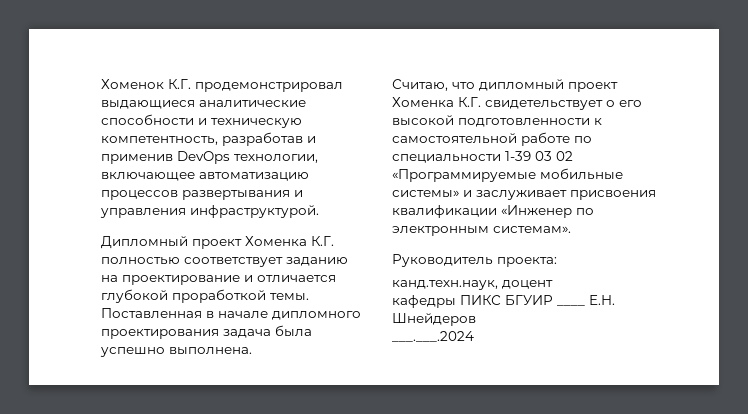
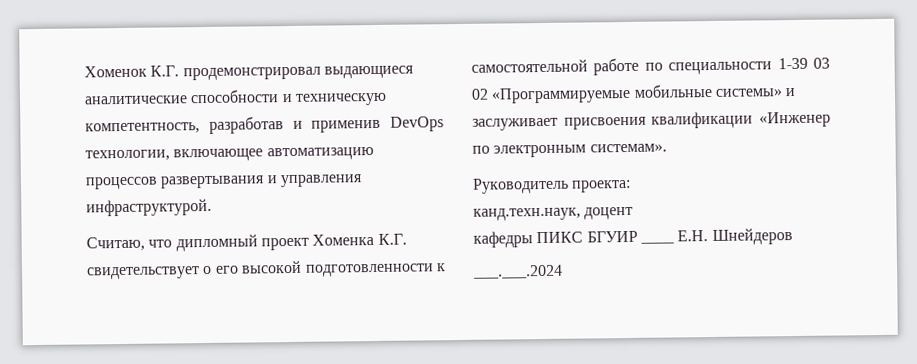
- Дипломный проект Хоменка К.Г. полностью соответствует заданию на проектирование и отличается глубокой проработкой темы. Поставленная в начале дипломного проектирования задача была успешно выполнена.

